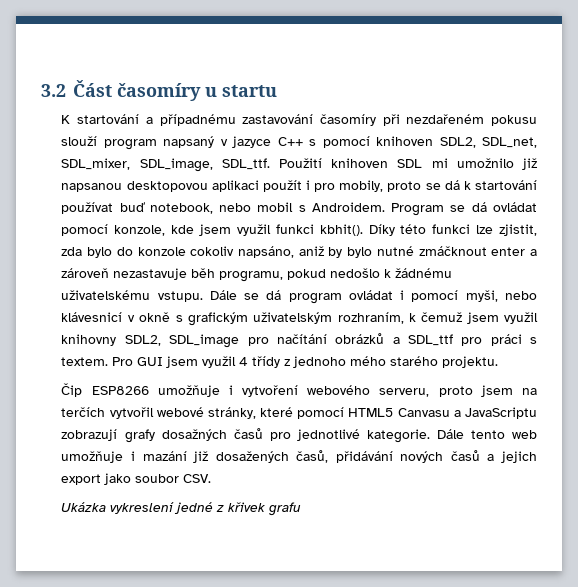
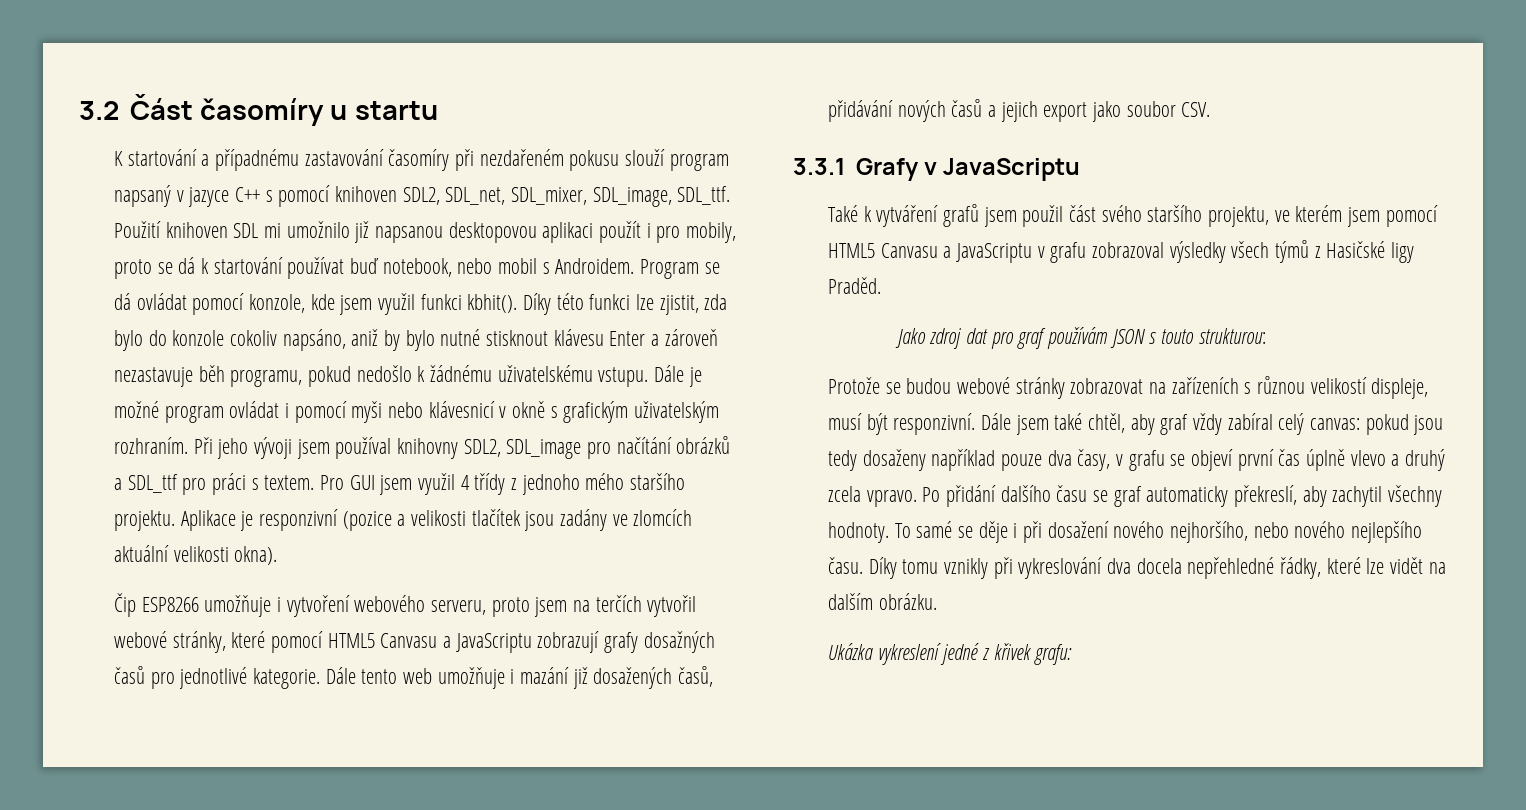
- Díky této funkci lze zjistit, zda bylo do konzole cokoliv napsáno, aniž by bylo nutné zmáčknout enter a zároveň nezastavuje běh programu, pokud nedošlo k žádnému uživatelskému vstupu.
+ Díky této funkci lze zjistit, zda bylo do konzole cokoliv napsáno, aniž by bylo nutné stisknout klávesu Enter a zároveň nezastavuje běh programu, pokud nedošlo k žádnému uživatelskému vstupu.
- Dále se dá program ovládat i pomocí myši, nebo klávesnicí v okně s grafickým uživatelským rozhraním, k čemuž jsem využil knihovny SDL2, SDL_image pro načítání obrázků a SDL_ttf pro práci s textem.
+ Dále je možné program ovládat i pomocí myši nebo klávesnicí v okně s grafickým uživatelským rozhraním. Při jeho vývoji jsem používal knihovny SDL2, SDL_image pro načítání obrázků a SDL_ttf pro práci s textem.
- Pro GUI jsem využil 4 třídy z jednoho mého starého projektu.
+ Pro GUI jsem využil 4 třídy z jednoho mého staršího projektu. Aplikace je responzivní (pozice a velikosti tlačítek jsou zadány ve zlomcích aktuální velikosti okna).
+ 3.3.1 Grafy v JavaScriptu
+ Také k vytváření grafů jsem použil část svého staršího projektu, ve kterém jsem pomocí HTML5 Canvasu a JavaScriptu v grafu zobrazoval výsledky všech týmů z Hasičské ligy Praděd.
+ Jako zdroj dat pro graf používám JSON s touto strukturou:
+ Protože se budou webové stránky zobrazovat na zařízeních s různou velikostí displeje, musí být responzivní. Dále jsem také chtěl, aby graf vždy zabíral celý canvas: pokud jsou tedy dosaženy například pouze dva časy, v grafu se objeví první čas úplně vlevo a druhý zcela vpravo. Po přidání dalšího času se graf automaticky překreslí, aby zachytil všechny hodnoty. To samé se děje i při dosažení nového nejhoršího, nebo nového nejlepšího času. Díky tomu vznikly při vykreslování dva docela nepřehledné řádky, které lze vidět na dalším obrázku.
- Ukázka vykreslení jedné z křivek grafu
+ Ukázka vykreslení jedné z křivek grafu:

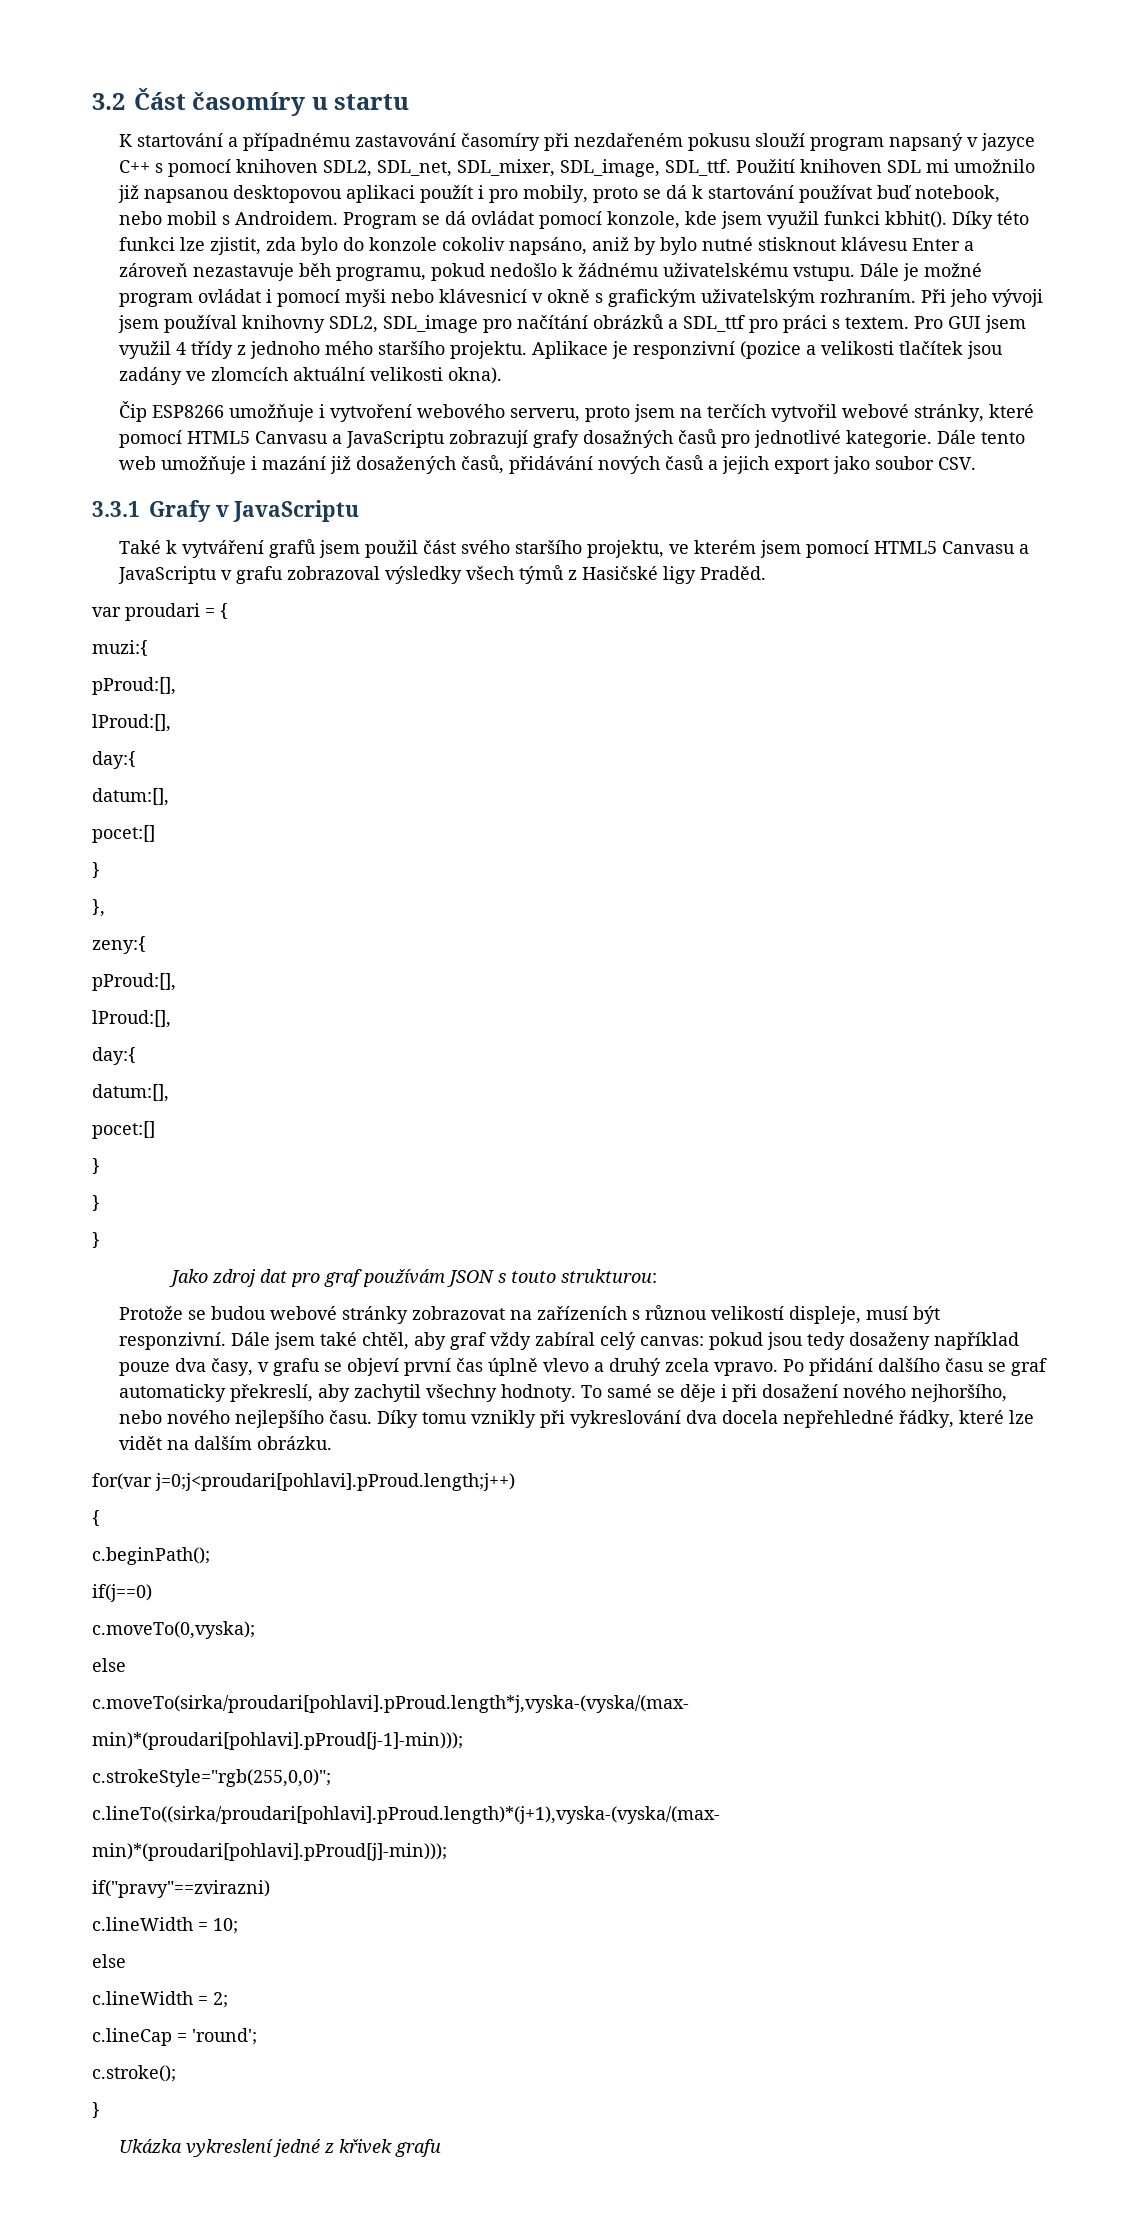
+ var proudari = {
+ muzi:{
+ pProud:[],
+ lProud:[],
+ day:{
+ datum:[],
+ pocet:[]
+ }
+ },
+ zeny:{
+ pProud:[],
+ lProud:[],
+ day:{
+ datum:[],
+ pocet:[]
+ }
+ }
+ }
+ for(var j=0;j<proudari[pohlavi].pProud.length;j++)
+ {
+ c.beginPath();
+ if(j==0)
+ c.moveTo(0,vyska);
+ else
+ c.moveTo(sirka/proudari[pohlavi].pProud.length*j,vyska-(vyska/(max-
+ min)*(proudari[pohlavi].pProud[j-1]-min)));
+ c.strokeStyle="rgb(255,0,0)";
+ c.lineTo((sirka/proudari[pohlavi].pProud.length)*(j+1),vyska-(vyska/(max-
+ min)*(proudari[pohlavi].pProud[j]-min)));
+ if("pravy"==zvirazni)
+ c.lineWidth = 10;
+ else
+ c.lineWidth = 2;
+ c.lineCap = 'round';
+ c.stroke();
+ }
- Ukázka vykreslení jedné z křivek grafu:
+ Ukázka vykreslení jedné z křivek grafu

